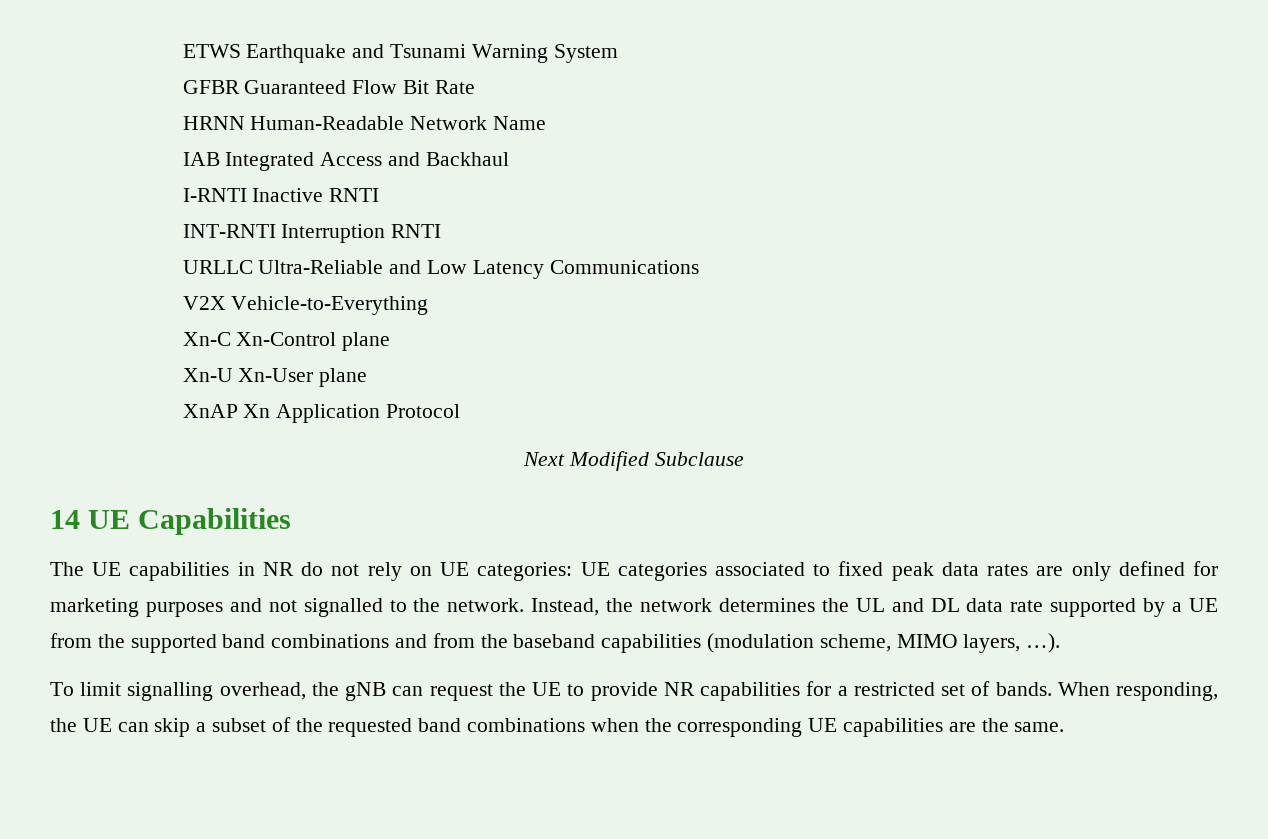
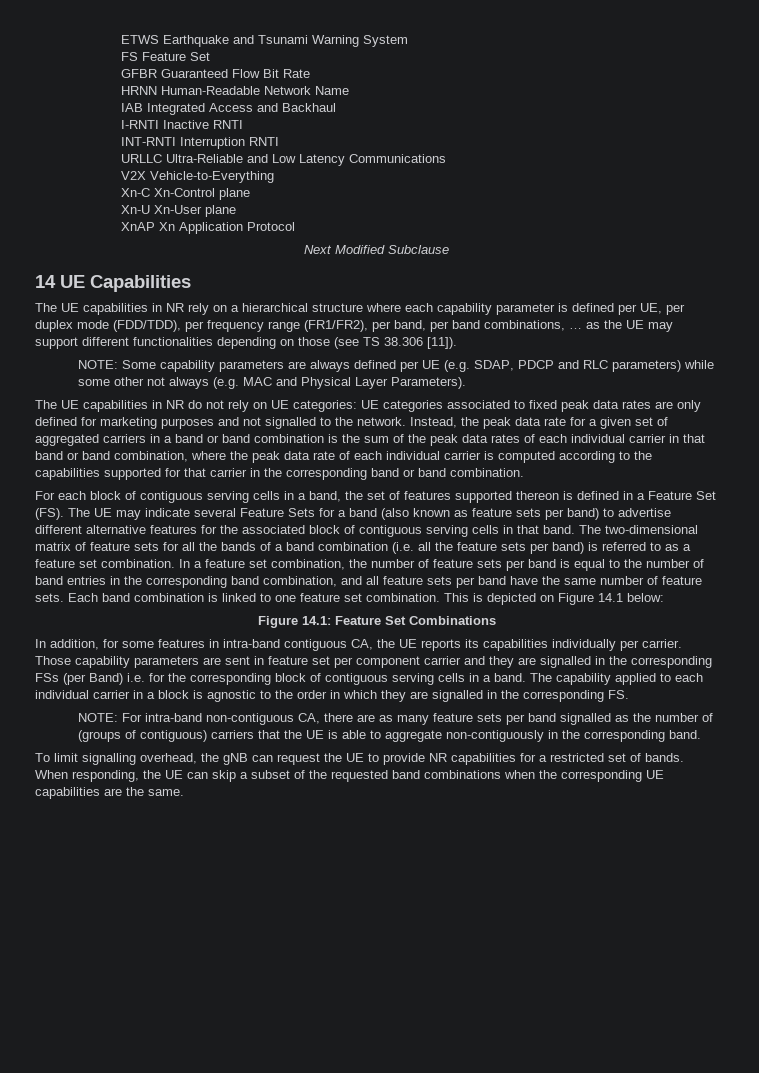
+ FS Feature Set
+ The UE capabilities in NR rely on a hierarchical structure where each capability parameter is defined per UE, per duplex mode (FDD/TDD), per frequency range (FR1/FR2), per band, per band combinations, … as the UE may support different functionalities depending on those (see TS 38.306 [11]).
+ NOTE: Some capability parameters are always defined per UE (e.g. SDAP, PDCP and RLC parameters) while some other not always (e.g. MAC and Physical Layer Parameters).
- Instead, the network determines the UL and DL data rate supported by a UE from the supported band combinations and from the baseband capabilities (modulation scheme, MIMO layers, …).
+ Instead, the peak data rate for a given set of aggregated carriers in a band or band combination is the sum of the peak data rates of each individual carrier in that band or band combination, where the peak data rate of each individual carrier is computed according to the capabilities supported for that carrier in the corresponding band or band combination.
+ For each block of contiguous serving cells in a band, the set of features supported thereon is defined in a Feature Set (FS). The UE may indicate several Feature Sets for a band (also known as feature sets per band) to advertise different alternative features for the associated block of contiguous serving cells in that band. The two-dimensional matrix of feature sets for all the bands of a band combination (i.e. all the feature sets per band) is referred to as a feature set combination. In a feature set combination, the number of feature sets per band is equal to the number of band entries in the corresponding band combination, and all feature sets per band have the same number of feature sets. Each band combination is linked to one feature set combination. This is depicted on Figure 14.1 below:
+ Figure 14.1: Feature Set Combinations
+ In addition, for some features in intra-band contiguous CA, the UE reports its capabilities individually per carrier. Those capability parameters are sent in feature set per component carrier and they are signalled in the corresponding FSs (per Band) i.e. for the corresponding block of contiguous serving cells in a band. The capability applied to each individual carrier in a block is agnostic to the order in which they are signalled in the corresponding FS.
+ NOTE: For intra-band non-contiguous CA, there are as many feature sets per band signalled as the number of (groups of contiguous) carriers that the UE is able to aggregate non-contiguously in the corresponding band.

